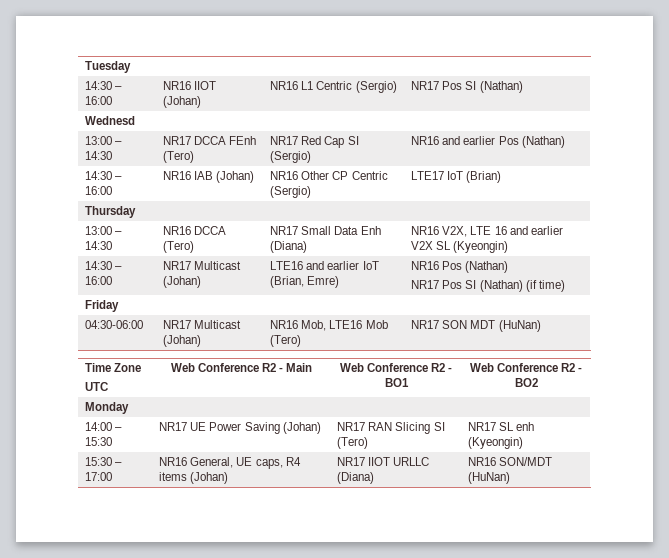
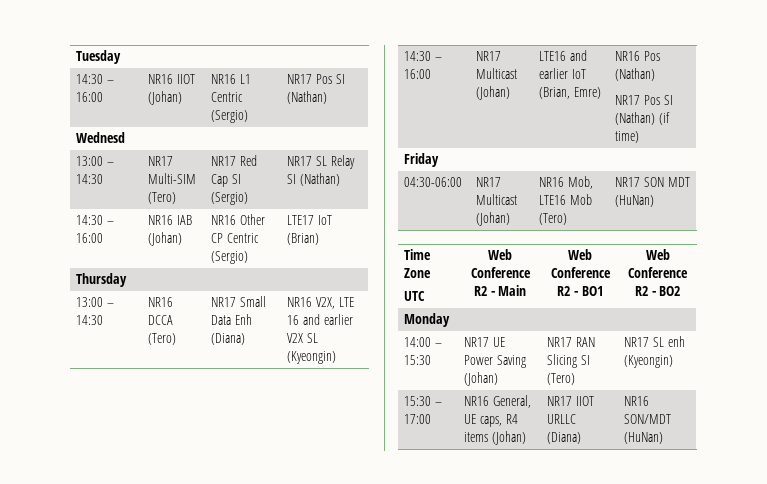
- 13:00 – 14:30 | NR17 DCCA FEnh (Tero) | NR17 Red Cap SI (Sergio) | NR16 and earlier Pos (Nathan)
+ 13:00 – 14:30 | NR17 Multi-SIM (Tero) | NR17 Red Cap SI (Sergio) | NR17 SL Relay SI (Nathan)

